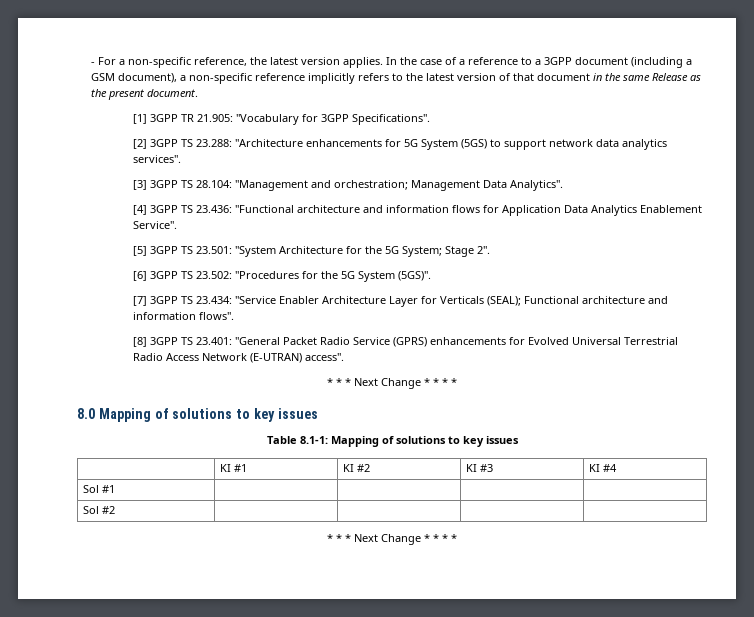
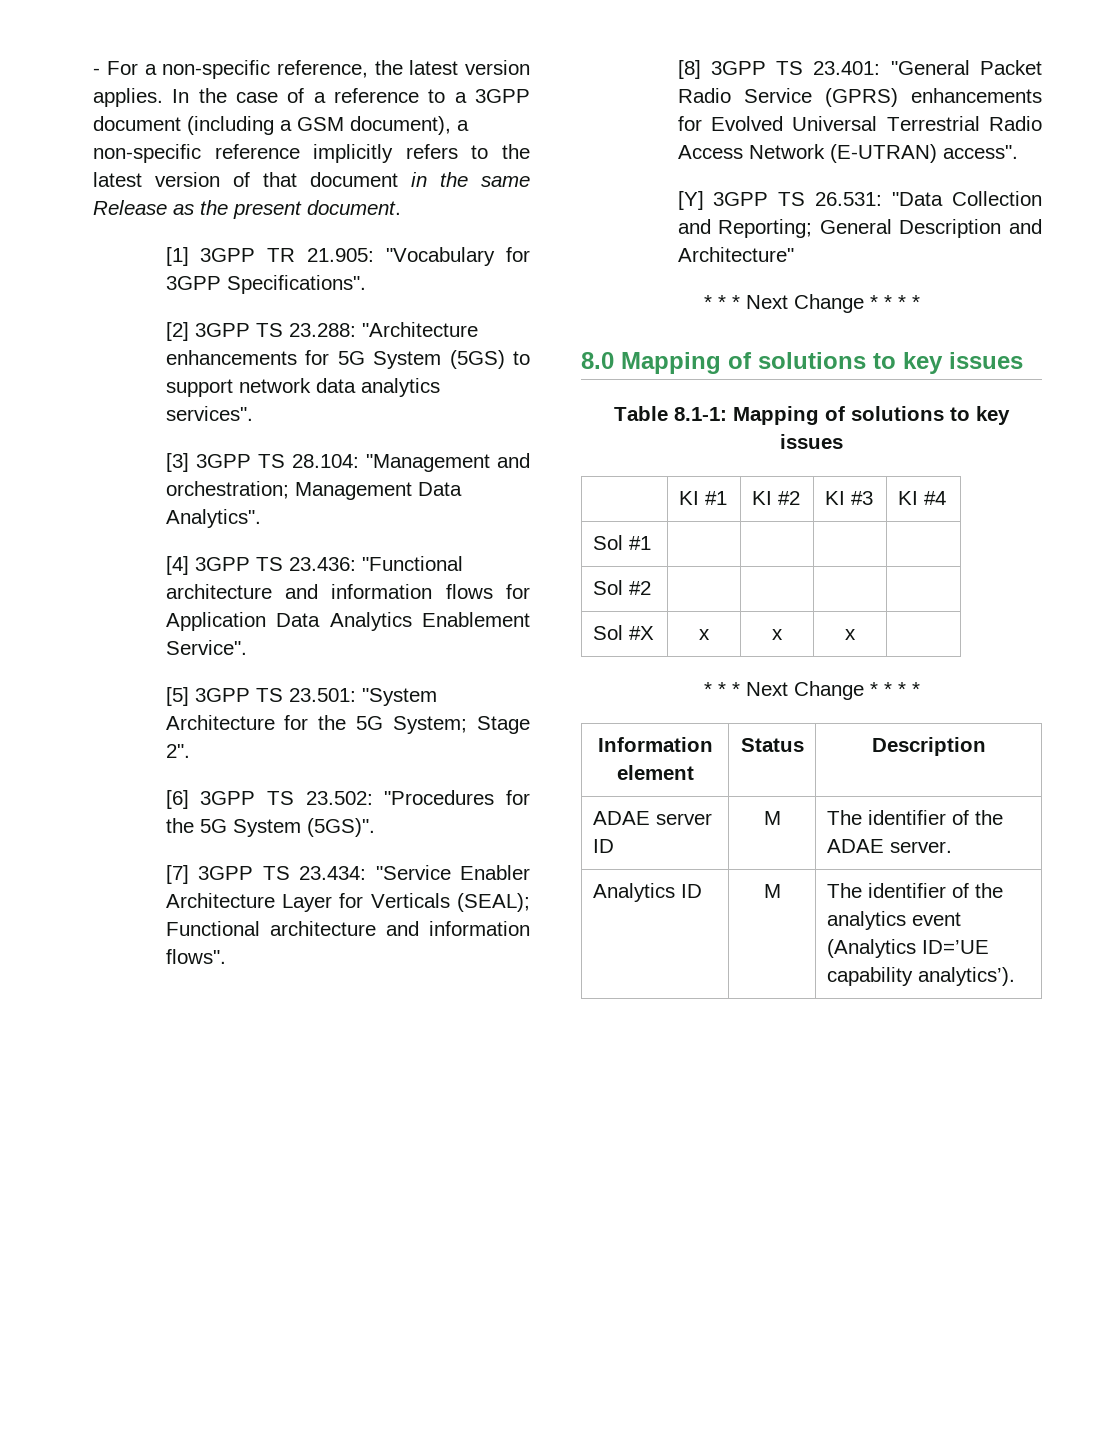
+ [Y] 3GPP TS 26.531: "Data Collection and Reporting; General Description and Architecture"
  Sol #2 | | | |
+ Sol #X | x | x | x |
  * * * Next Change * * * *
+ Information element | Status | Description
+ ADAE server ID | M | The identifier of the ADAE server.
+ Analytics ID | M | The identifier of the analytics event (Analytics ID=’UE capability analytics’).

